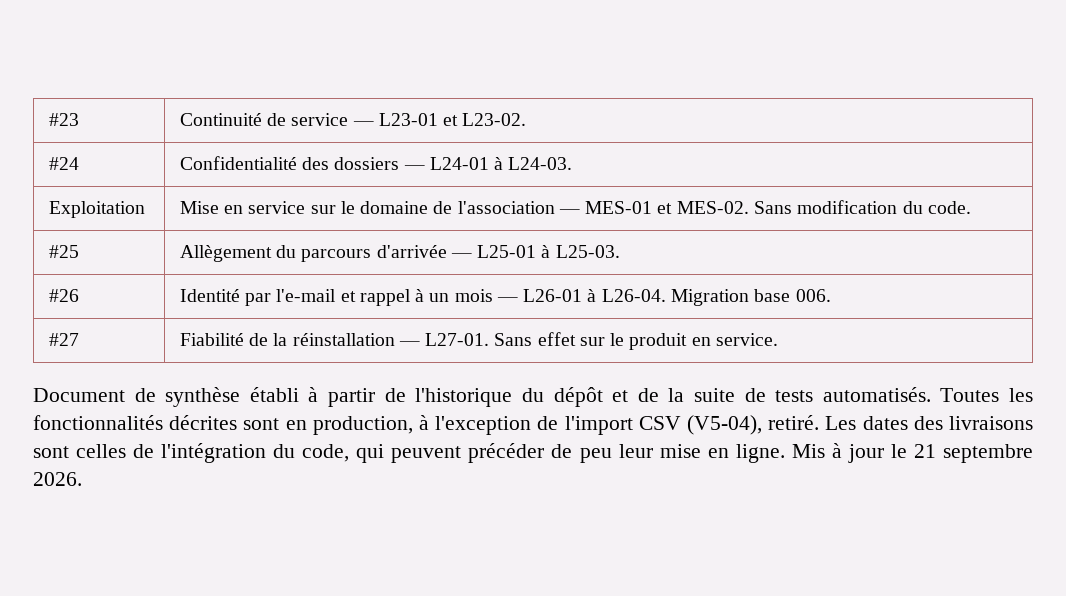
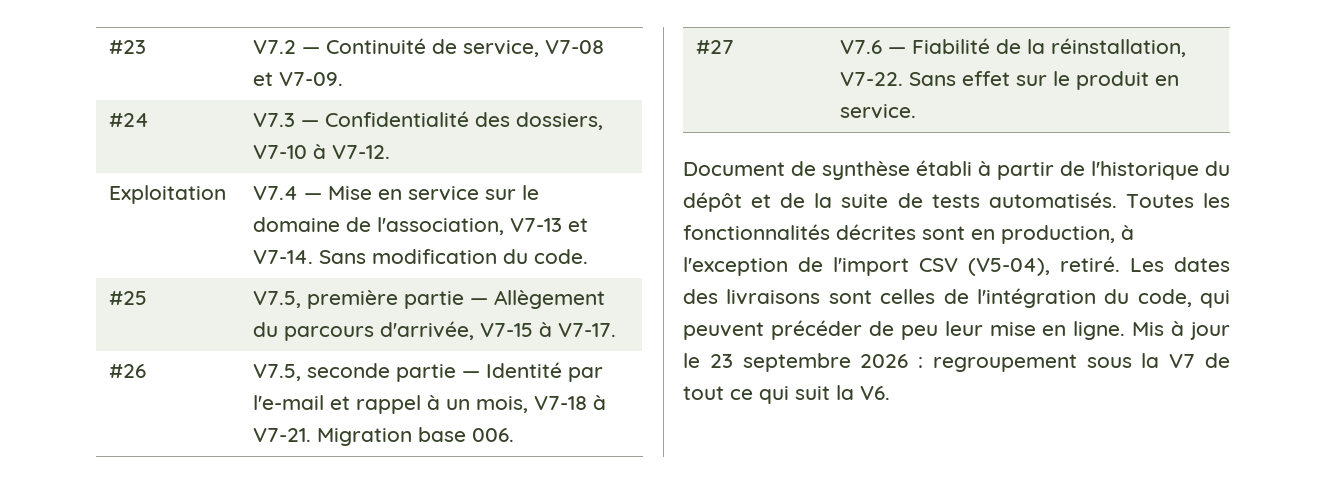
- #23 | Continuité de service — L23-01 et L23-02.
- #24 | Confidentialité des dossiers — L24-01 à L24-03.
+ #23 | V7.2 — Continuité de service, V7-08 et V7-09.
+ #24 | V7.3 — Confidentialité des dossiers, V7-10 à V7-12.
- Exploitation | Mise en service sur le domaine de l'association — MES-01 et MES-02. Sans modification du code.
+ Exploitation | V7.4 — Mise en service sur le domaine de l'association, V7-13 et V7-14. Sans modification du code.
- #25 | Allègement du parcours d'arrivée — L25-01 à L25-03.
- #26 | Identité par l'e-mail et rappel à un mois — L26-01 à L26-04. Migration base 006.
+ #25 | V7.5, première partie — Allègement du parcours d'arrivée, V7-15 à V7-17.
+ #26 | V7.5, seconde partie — Identité par l'e-mail et rappel à un mois, V7-18 à V7-21. Migration base 006.
- #27 | Fiabilité de la réinstallation — L27-01. Sans effet sur le produit en service.
+ #27 | V7.6 — Fiabilité de la réinstallation, V7-22. Sans effet sur le produit en service.
- Mis à jour le 21 septembre 2026.
+ Mis à jour le 23 septembre 2026 : regroupement sous la V7 de tout ce qui suit la V6.

